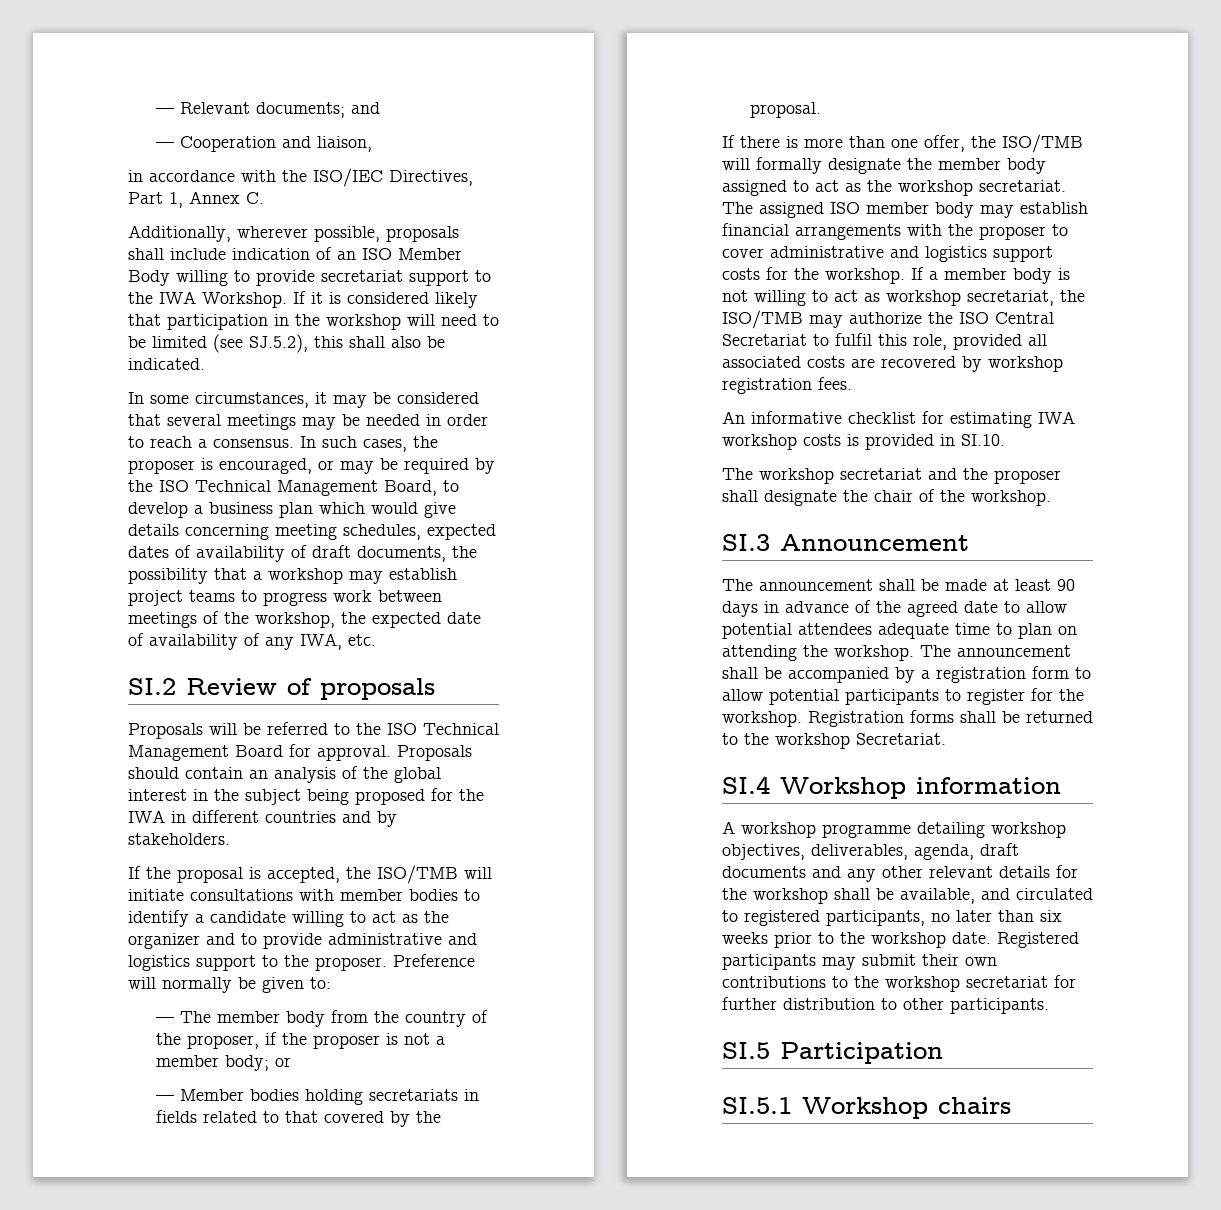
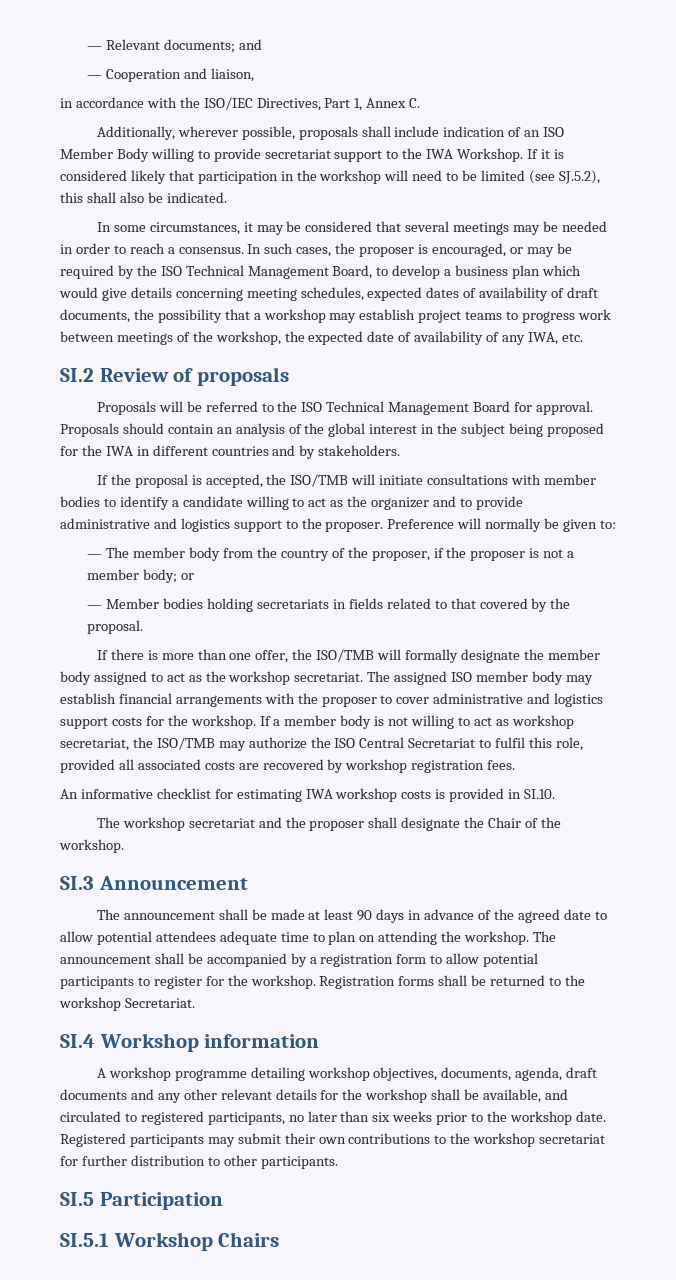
- The workshop secretariat and the proposer shall designate the chair of the workshop.
+ The workshop secretariat and the proposer shall designate the Chair of the workshop.
- A workshop programme detailing workshop objectives, deliverables, agenda, draft documents and any other relevant details for the workshop shall be available, and circulated to registered participants, no later than six weeks prior to the workshop date.
+ A workshop programme detailing workshop objectives, documents, agenda, draft documents and any other relevant details for the workshop shall be available, and circulated to registered participants, no later than six weeks prior to the workshop date.
- SI.5.1 Workshop chairs
+ SI.5.1 Workshop Chairs

